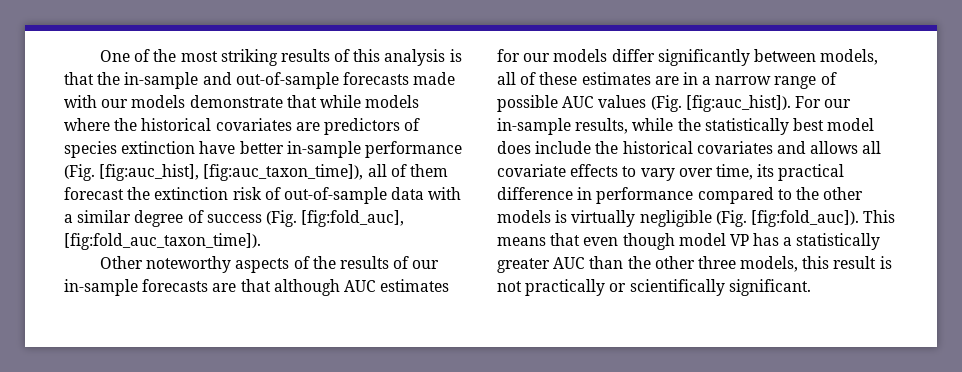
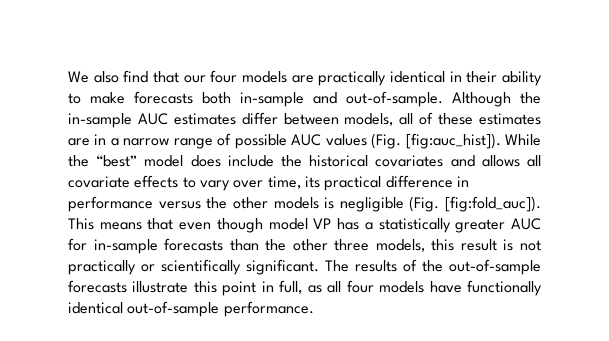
- One of the most striking results of this analysis is that the in-sample and out-of-sample forecasts made with our models demonstrate that while models where the historical covariates are predictors of species extinction have better in-sample performance (Fig. [fig:auc_hist], [fig:auc_taxon_time]), all of them forecast the extinction risk of out-of-sample data with a similar degree of success (Fig. [fig:fold_auc], [fig:fold_auc_taxon_time]).
- Other noteworthy aspects of the results of our in-sample forecasts are that although AUC estimates for our models differ significantly between models, all of these estimates are in a narrow range of possible AUC values (Fig. [fig:auc_hist]).
+ We also find that our four models are practically identical in their ability to make forecasts both in-sample and out-of-sample. Although the in-sample AUC estimates differ between models, all of these estimates are in a narrow range of possible AUC values (Fig. [fig:auc_hist]).
- For our in-sample results, while the statistically best model does include the historical covariates and allows all covariate effects to vary over time, its practical difference in performance compared to the other models is virtually negligible (Fig. [fig:fold_auc]).
+ While the “best” model does include the historical covariates and allows all covariate effects to vary over time, its practical difference in performance versus the other models is negligible (Fig. [fig:fold_auc]).
- This means that even though model VP has a statistically greater AUC than the other three models, this result is not practically or scientifically significant.
+ This means that even though model VP has a statistically greater AUC for in-sample forecasts than the other three models, this result is not practically or scientifically significant.
+ The results of the out-of-sample forecasts illustrate this point in full, as all four models have functionally identical out-of-sample performance.

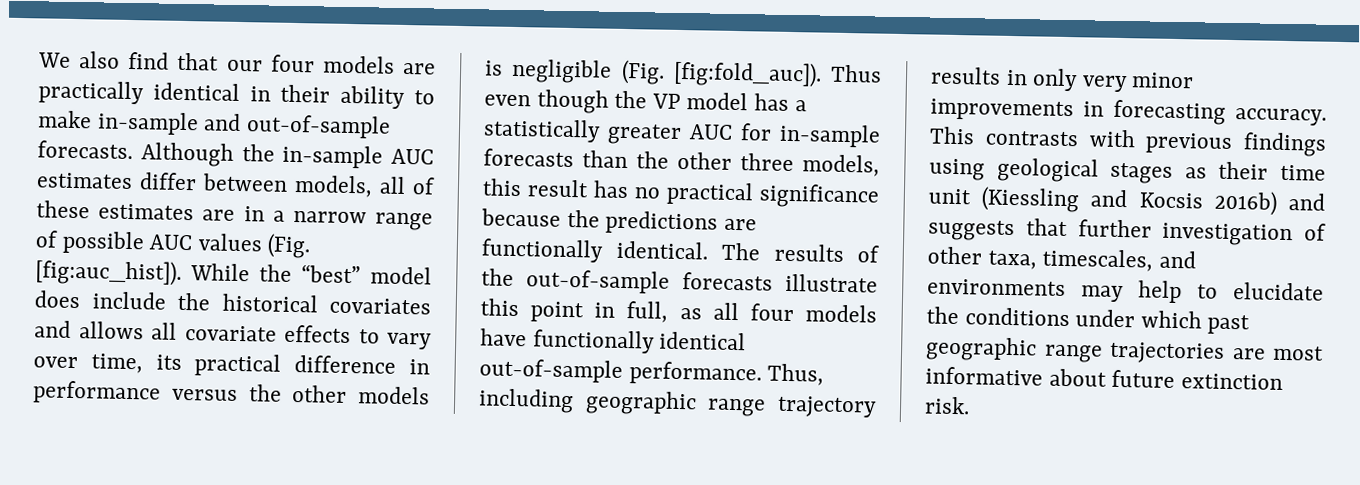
- We also find that our four models are practically identical in their ability to make forecasts both in-sample and out-of-sample.
+ We also find that our four models are practically identical in their ability to make in-sample and out-of-sample forecasts.
- This means that even though model VP has a statistically greater AUC for in-sample forecasts than the other three models, this result is not practically or scientifically significant.
+ Thus even though the VP model has a statistically greater AUC for in-sample forecasts than the other three models, this result has no practical significance because the predictions are functionally identical.
+ Thus, including geographic range trajectory results in only very minor improvements in forecasting accuracy. This contrasts with previous findings using geological stages as their time unit (Kiessling and Kocsis 2016b) and suggests that further investigation of other taxa, timescales, and environments may help to elucidate the conditions under which past geographic range trajectories are most informative about future extinction risk.

